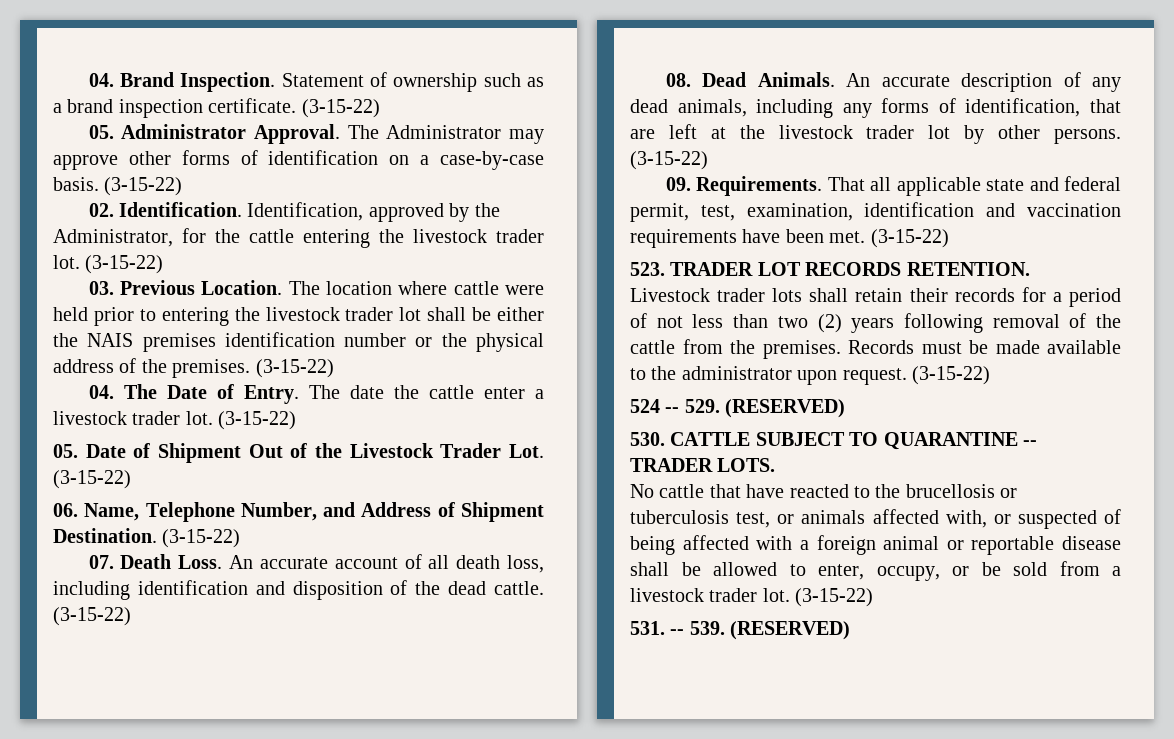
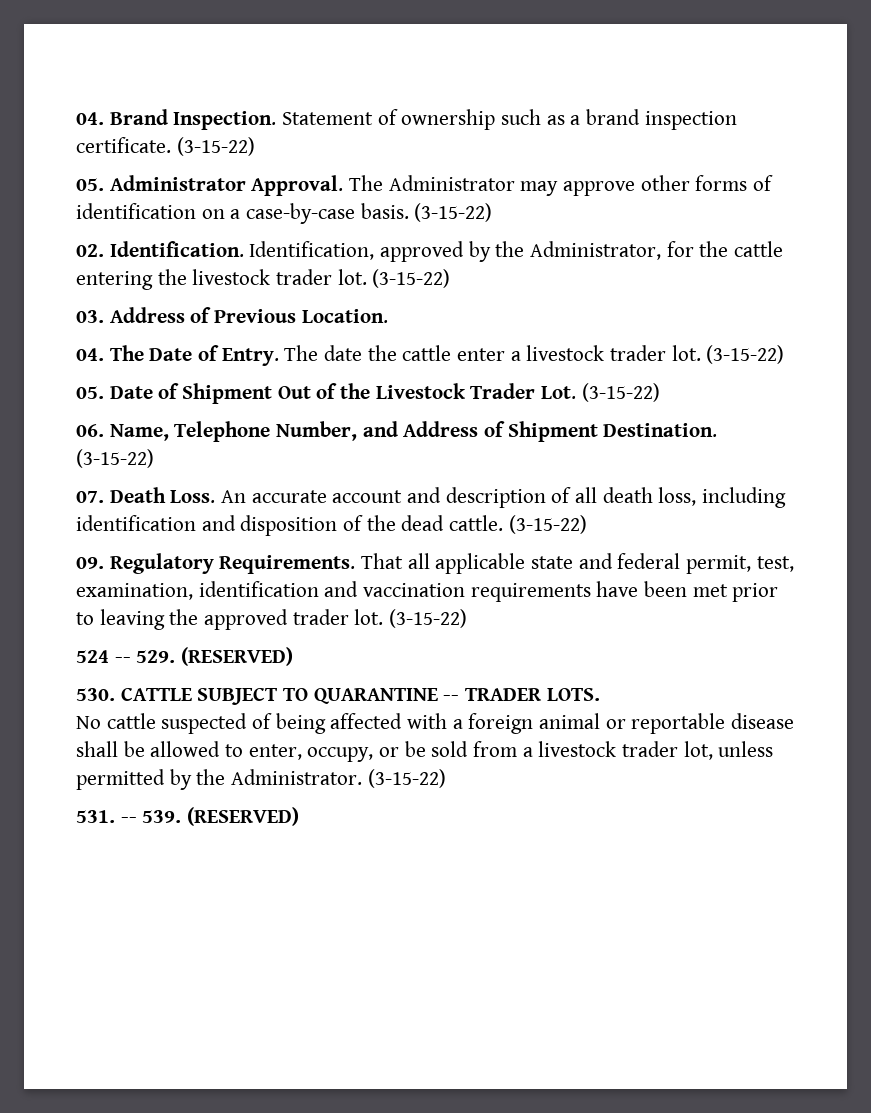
- 03. Previous Location. The location where cattle were held prior to entering the livestock trader lot shall be either the NAIS premises identification number or the physical address of the premises. (3-15-22)
+ 03. Address of Previous Location.
- An accurate account of all death loss, including identification and disposition of the dead cattle.
+ An accurate account and description of all death loss, including identification and disposition of the dead cattle.
- 08. Dead Animals. An accurate description of any dead animals, including any forms of identification, that are left at the livestock trader lot by other persons. (3-15-22)
- 09. Requirements.
+ 09. Regulatory Requirements.
- That all applicable state and federal permit, test, examination, identification and vaccination requirements have been met. (3-15-22)
- 523. TRADER LOT RECORDS RETENTION.
- Livestock trader lots shall retain their records for a period of not less than two (2) years following removal of the cattle from the premises. Records must be made available to the administrator upon request.
+ That all applicable state and federal permit, test, examination, identification and vaccination requirements have been met prior to leaving the approved trader lot.
- No cattle that have reacted to the brucellosis or tuberculosis test, or animals affected with, or suspected of being affected with a foreign animal or reportable disease shall be allowed to enter, occupy, or be sold from a livestock trader lot.
+ No cattle suspected of being affected with a foreign animal or reportable disease shall be allowed to enter, occupy, or be sold from a livestock trader lot, unless permitted by the Administrator.

